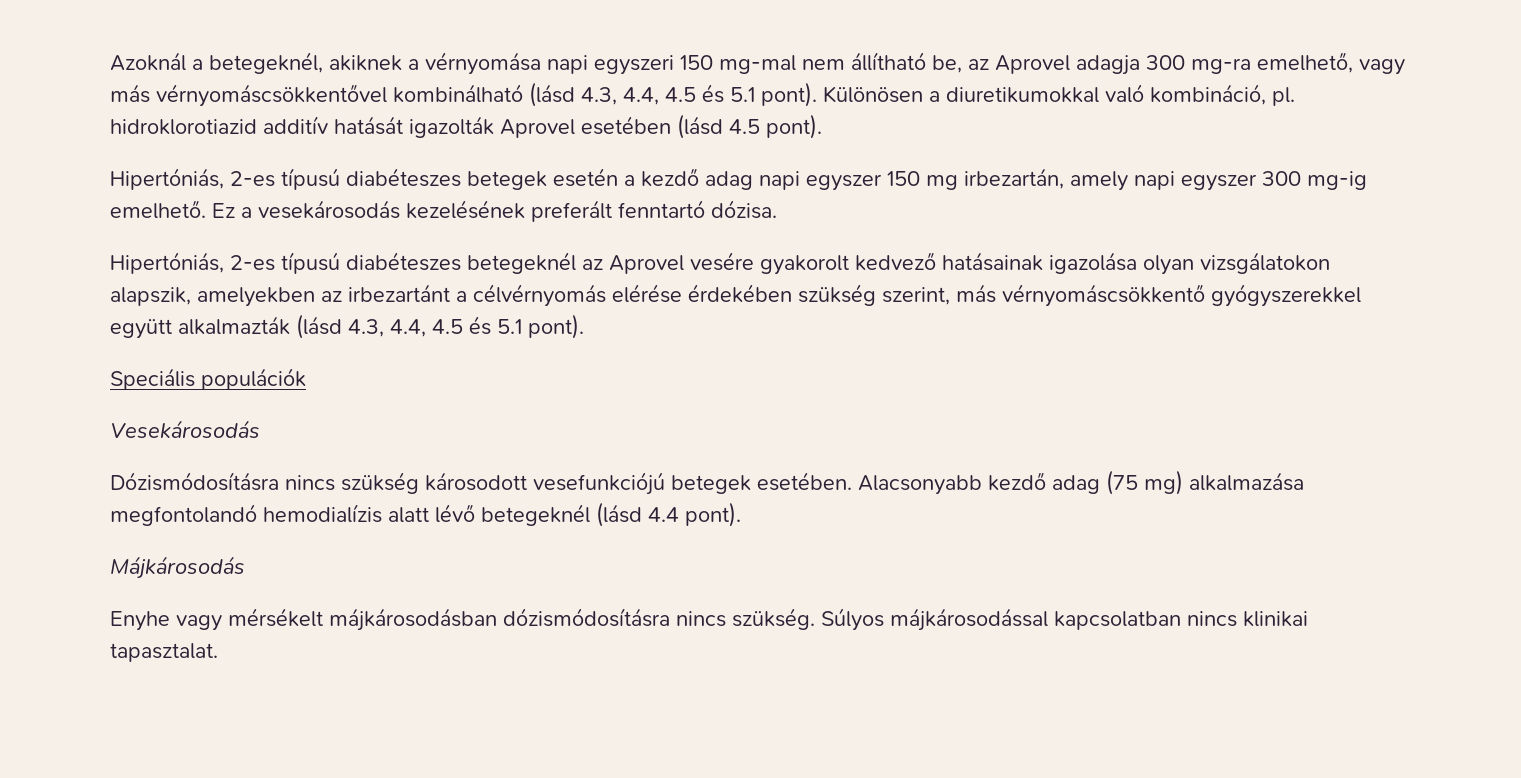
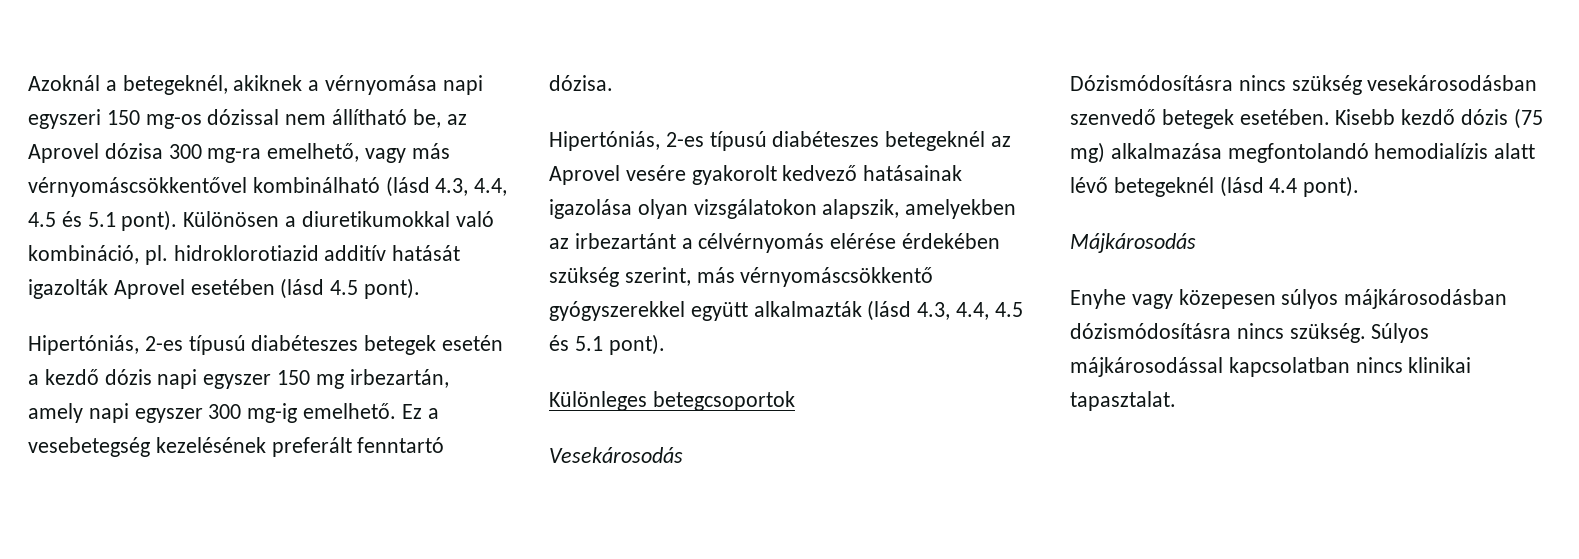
- Azoknál a betegeknél, akiknek a vérnyomása napi egyszeri 150 mg-mal nem állítható be, az Aprovel adagja 300 mg-ra emelhető, vagy más vérnyomáscsökkentővel kombinálható (lásd 4.3, 4.4, 4.5 és 5.1 pont).
+ Azoknál a betegeknél, akiknek a vérnyomása napi egyszeri 150 mg-os dózissal nem állítható be, az Aprovel dózisa 300 mg-ra emelhető, vagy más vérnyomáscsökkentővel kombinálható (lásd 4.3, 4.4, 4.5 és 5.1 pont).
- Hipertóniás, 2-es típusú diabéteszes betegek esetén a kezdő adag napi egyszer 150 mg irbezartán, amely napi egyszer 300 mg-ig emelhető.
+ Hipertóniás, 2-es típusú diabéteszes betegek esetén a kezdő dózis napi egyszer 150 mg irbezartán, amely napi egyszer 300 mg-ig emelhető.
- Ez a vesekárosodás kezelésének preferált fenntartó dózisa.
+ Ez a vesebetegség kezelésének preferált fenntartó dózisa.
- Speciális populációk
+ Különleges betegcsoportok
- Dózismódosításra nincs szükség károsodott vesefunkciójú betegek esetében. Alacsonyabb kezdő adag (75 mg) alkalmazása megfontolandó hemodialízis alatt lévő betegeknél (lásd 4.4 pont).
+ Dózismódosításra nincs szükség vesekárosodásban szenvedő betegek esetében. Kisebb kezdő dózis (75 mg) alkalmazása megfontolandó hemodialízis alatt lévő betegeknél (lásd 4.4 pont).
- Enyhe vagy mérsékelt májkárosodásban dózismódosításra nincs szükség.
+ Enyhe vagy közepesen súlyos májkárosodásban dózismódosításra nincs szükség.

